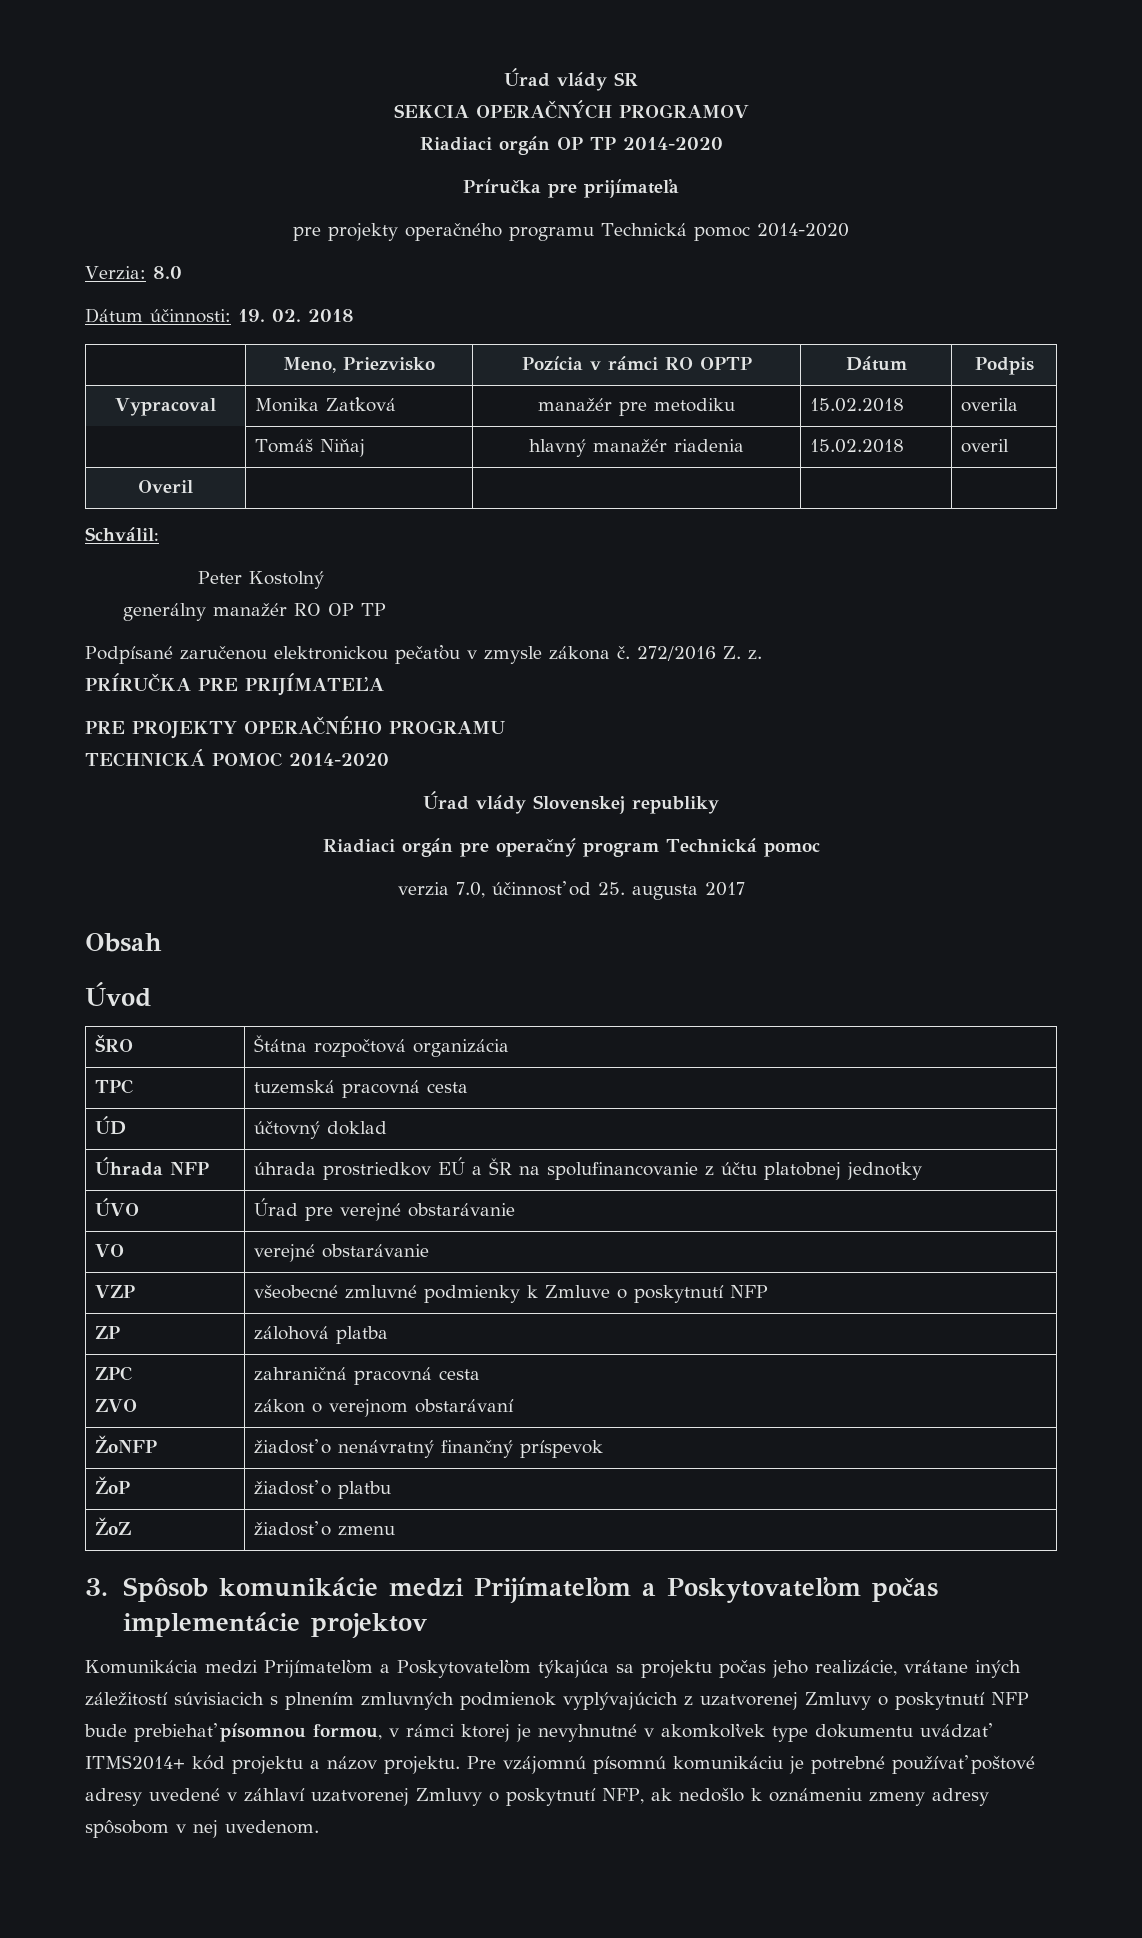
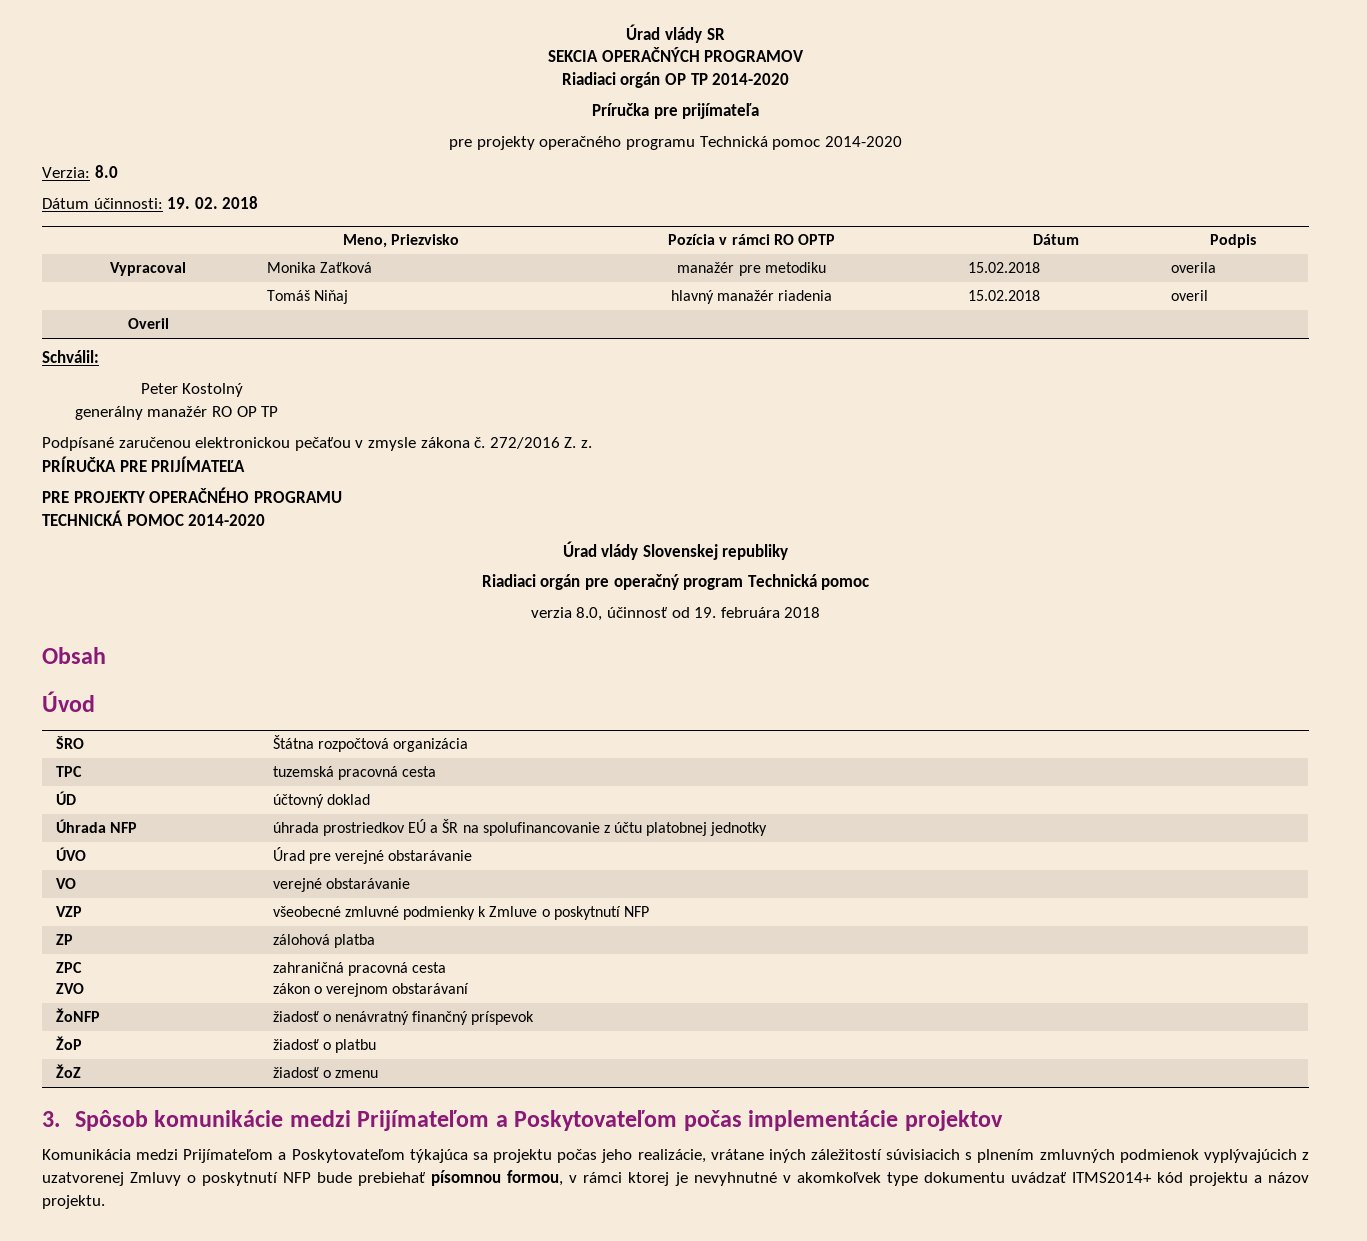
- verzia 7.0, účinnosť od 25. augusta 2017
+ verzia 8.0, účinnosť od 19. februára 2018
- Pre vzájomnú písomnú komunikáciu je potrebné používať poštové adresy uvedené v záhlaví uzatvorenej Zmluvy o poskytnutí NFP, ak nedošlo k oznámeniu zmeny adresy spôsobom v nej uvedenom.

